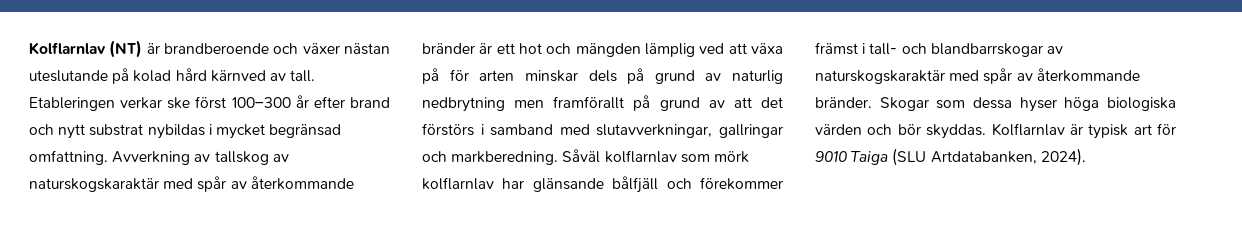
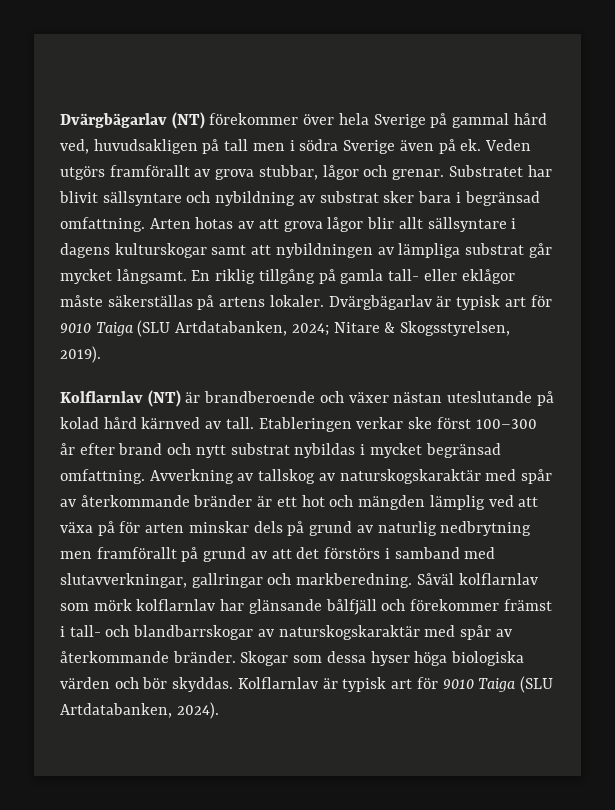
+ Dvärgbägarlav (NT) förekommer över hela Sverige på gammal hård ved, huvudsakligen på tall men i södra Sverige även på ek. Veden utgörs framförallt av grova stubbar, lågor och grenar. Substratet har blivit sällsyntare och nybildning av substrat sker bara i begränsad omfattning. Arten hotas av att grova lågor blir allt sällsyntare i dagens kulturskogar samt att nybildningen av lämpliga substrat går mycket långsamt. En riklig tillgång på gamla tall- eller eklågor måste säkerställas på artens lokaler. Dvärgbägarlav är typisk art för 9010 Taiga (SLU Artdatabanken, 2024; Nitare & Skogsstyrelsen, 2019).

